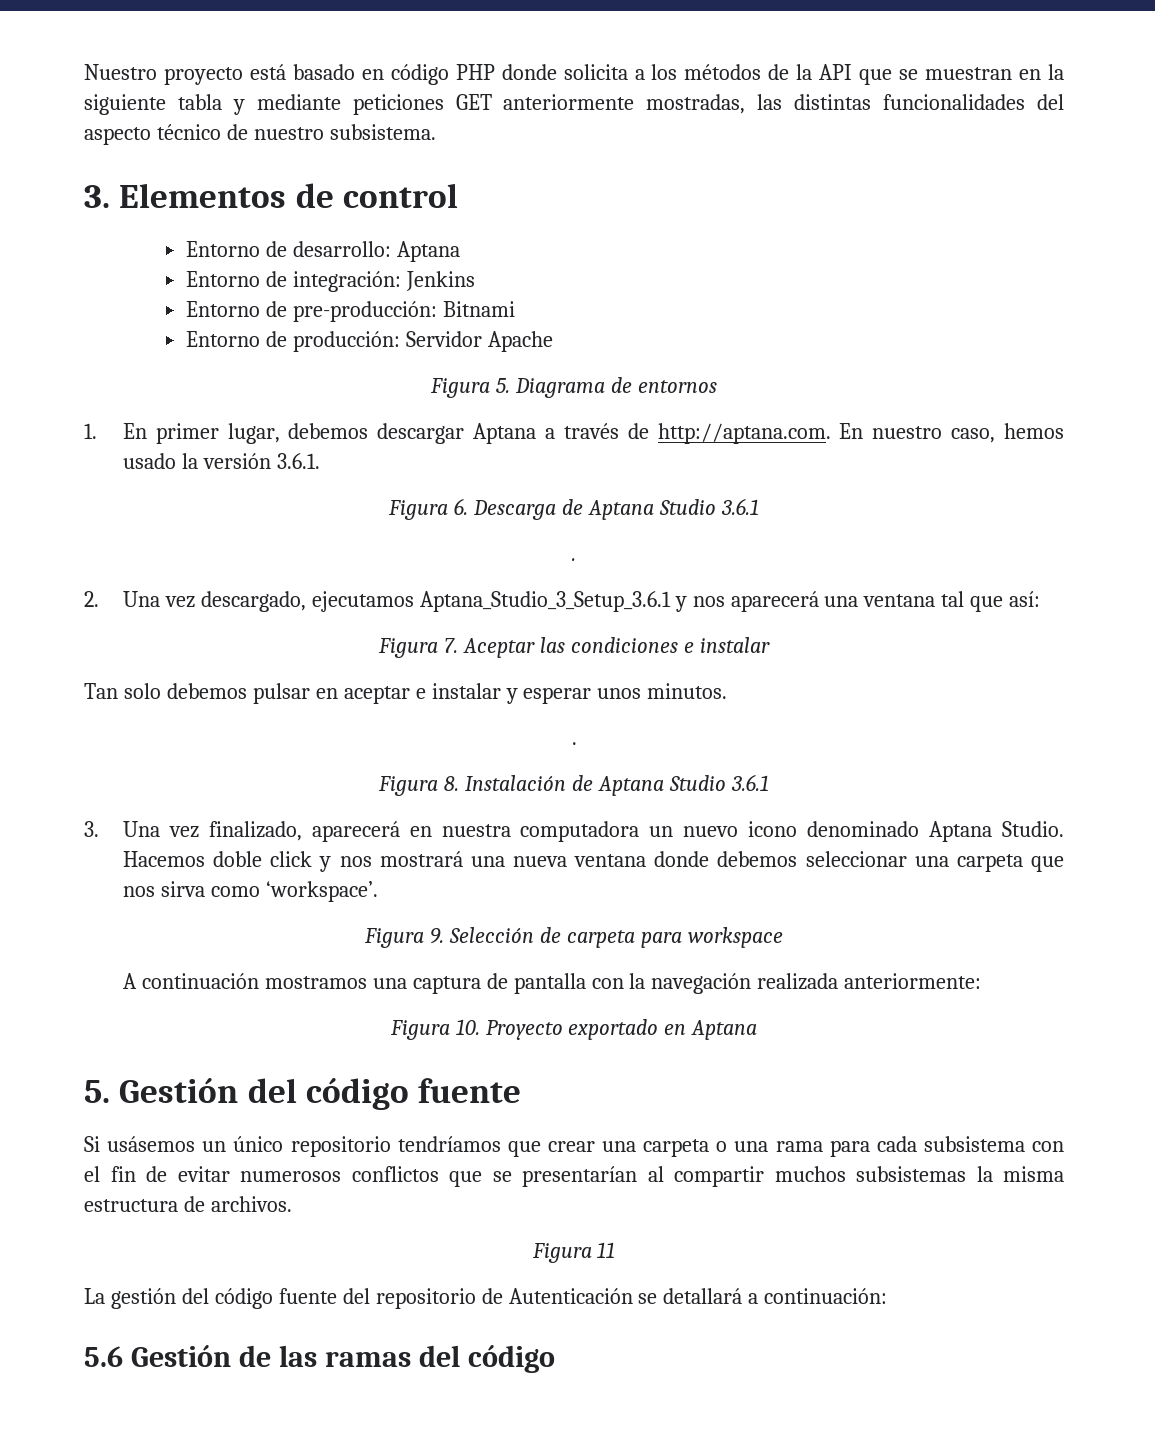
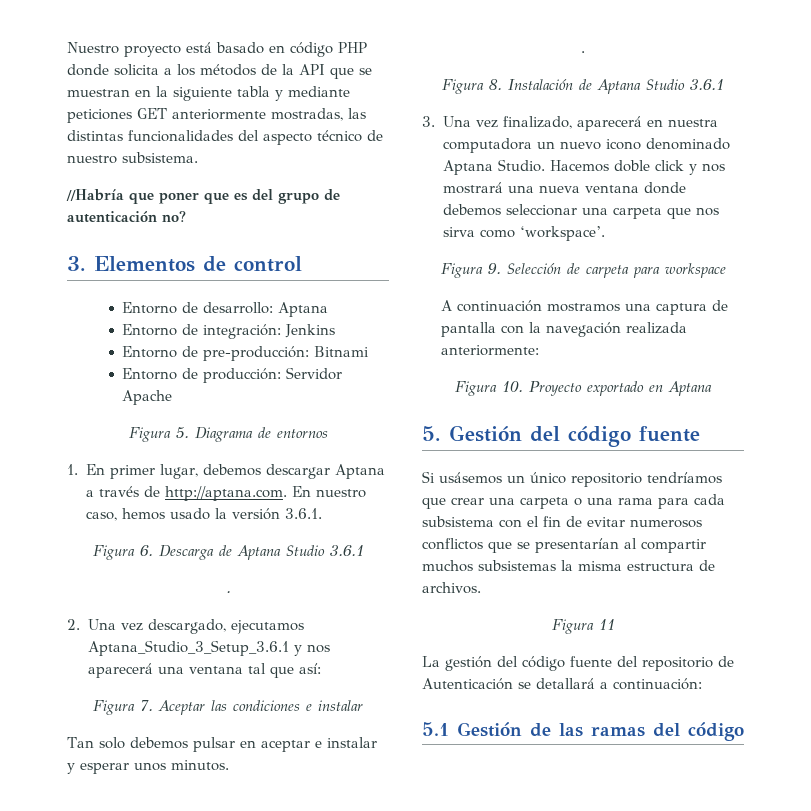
+ //Habría que poner que es del grupo de autenticación no?
- 5.6 Gestión de las ramas del código
+ 5.1 Gestión de las ramas del código

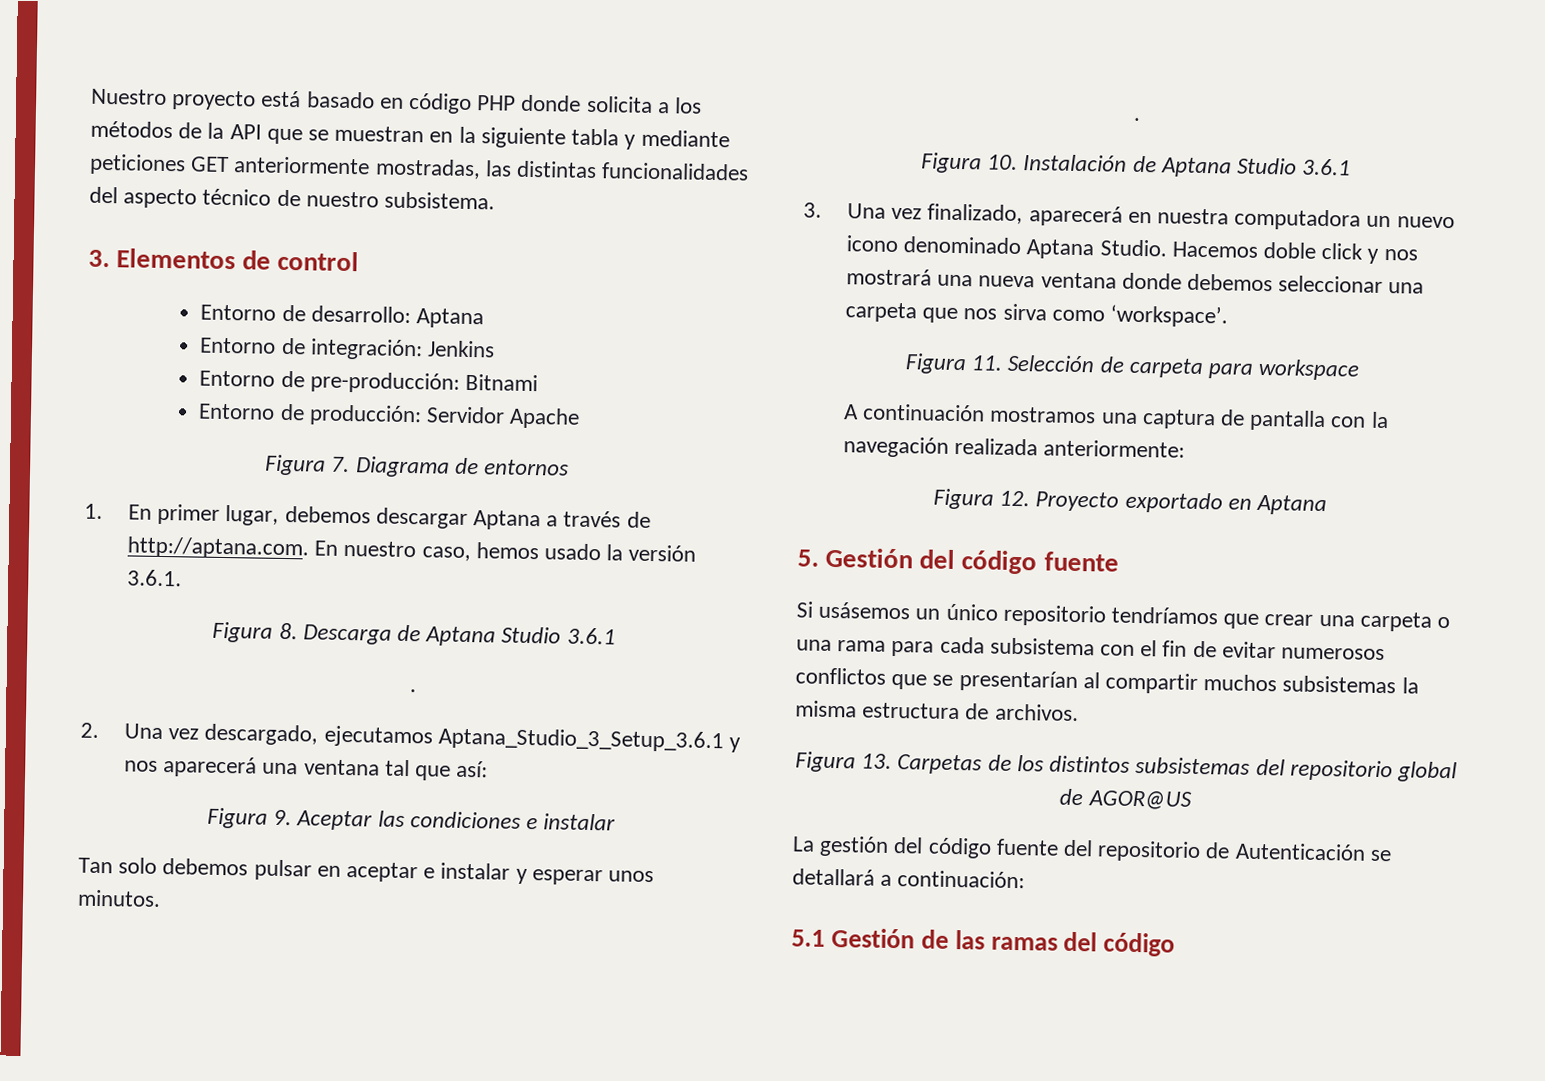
- //Habría que poner que es del grupo de autenticación no?
- Figura 5. Diagrama de entornos
+ Figura 7. Diagrama de entornos
- Figura 6. Descarga de Aptana Studio 3.6.1
+ Figura 8. Descarga de Aptana Studio 3.6.1
- Figura 7. Aceptar las condiciones e instalar
+ Figura 9. Aceptar las condiciones e instalar
- Figura 8. Instalación de Aptana Studio 3.6.1
+ Figura 10. Instalación de Aptana Studio 3.6.1
- Figura 9. Selección de carpeta para workspace
+ Figura 11. Selección de carpeta para workspace
- Figura 10. Proyecto exportado en Aptana
+ Figura 12. Proyecto exportado en Aptana
- Figura 11
+ Figura 13. Carpetas de los distintos subsistemas del repositorio global de AGOR@US

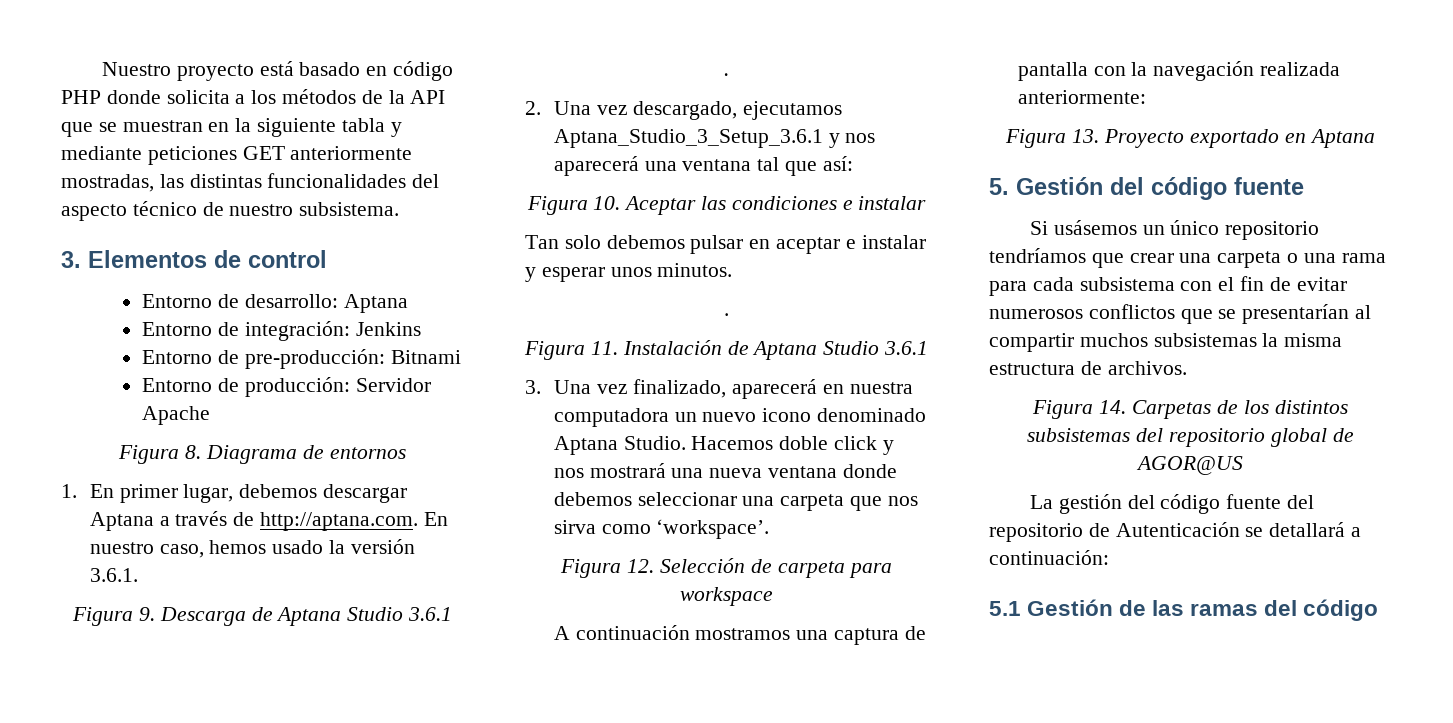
- Figura 7. Diagrama de entornos
+ Figura 8. Diagrama de entornos
- Figura 8. Descarga de Aptana Studio 3.6.1
+ Figura 9. Descarga de Aptana Studio 3.6.1
- Figura 9. Aceptar las condiciones e instalar
+ Figura 10. Aceptar las condiciones e instalar
- Figura 10. Instalación de Aptana Studio 3.6.1
+ Figura 11. Instalación de Aptana Studio 3.6.1
- Figura 11. Selección de carpeta para workspace
+ Figura 12. Selección de carpeta para workspace
- Figura 12. Proyecto exportado en Aptana
+ Figura 13. Proyecto exportado en Aptana
- Figura 13. Carpetas de los distintos subsistemas del repositorio global de AGOR@US
+ Figura 14. Carpetas de los distintos subsistemas del repositorio global de AGOR@US

